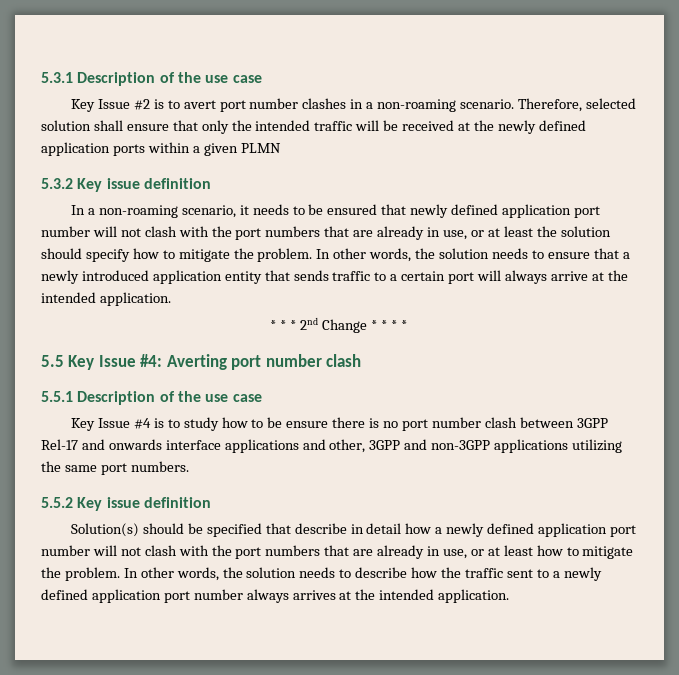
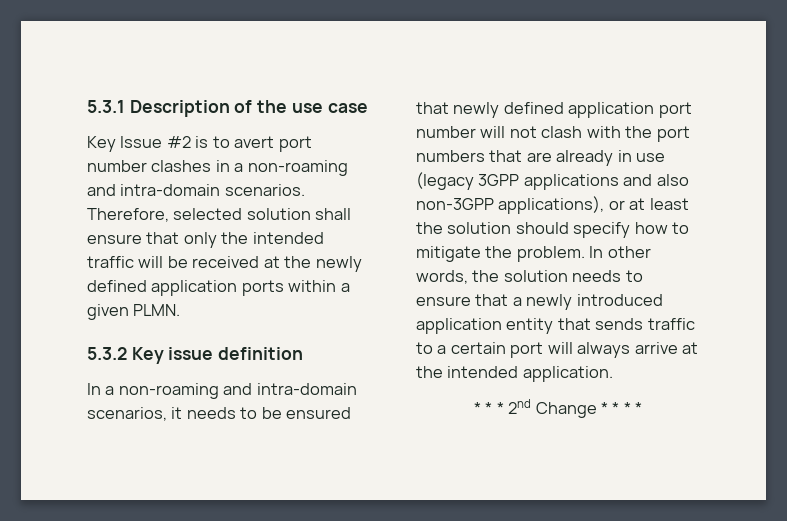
- Key Issue #2 is to avert port number clashes in a non-roaming scenario.
+ Key Issue #2 is to avert port number clashes in a non-roaming and intra-domain scenarios.
- Therefore, selected solution shall ensure that only the intended traffic will be received at the newly defined application ports within a given PLMN
+ Therefore, selected solution shall ensure that only the intended traffic will be received at the newly defined application ports within a given PLMN.
- In a non-roaming scenario, it needs to be ensured that newly defined application port number will not clash with the port numbers that are already in use, or at least the solution should specify how to mitigate the problem.
+ In a non-roaming and intra-domain scenarios, it needs to be ensured that newly defined application port number will not clash with the port numbers that are already in use (legacy 3GPP applications and also non-3GPP applications), or at least the solution should specify how to mitigate the problem.
- 5.5 Key Issue #4: Averting port number clash
- 5.5.1 Description of the use case
- Key Issue #4 is to study how to be ensure there is no port number clash between 3GPP Rel-17 and onwards interface applications and other, 3GPP and non-3GPP applications utilizing the same port numbers.
- 5.5.2 Key issue definition
- Solution(s) should be specified that describe in detail how a newly defined application port number will not clash with the port numbers that are already in use, or at least how to mitigate the problem. In other words, the solution needs to describe how the traffic sent to a newly defined application port number always arrives at the intended application.

